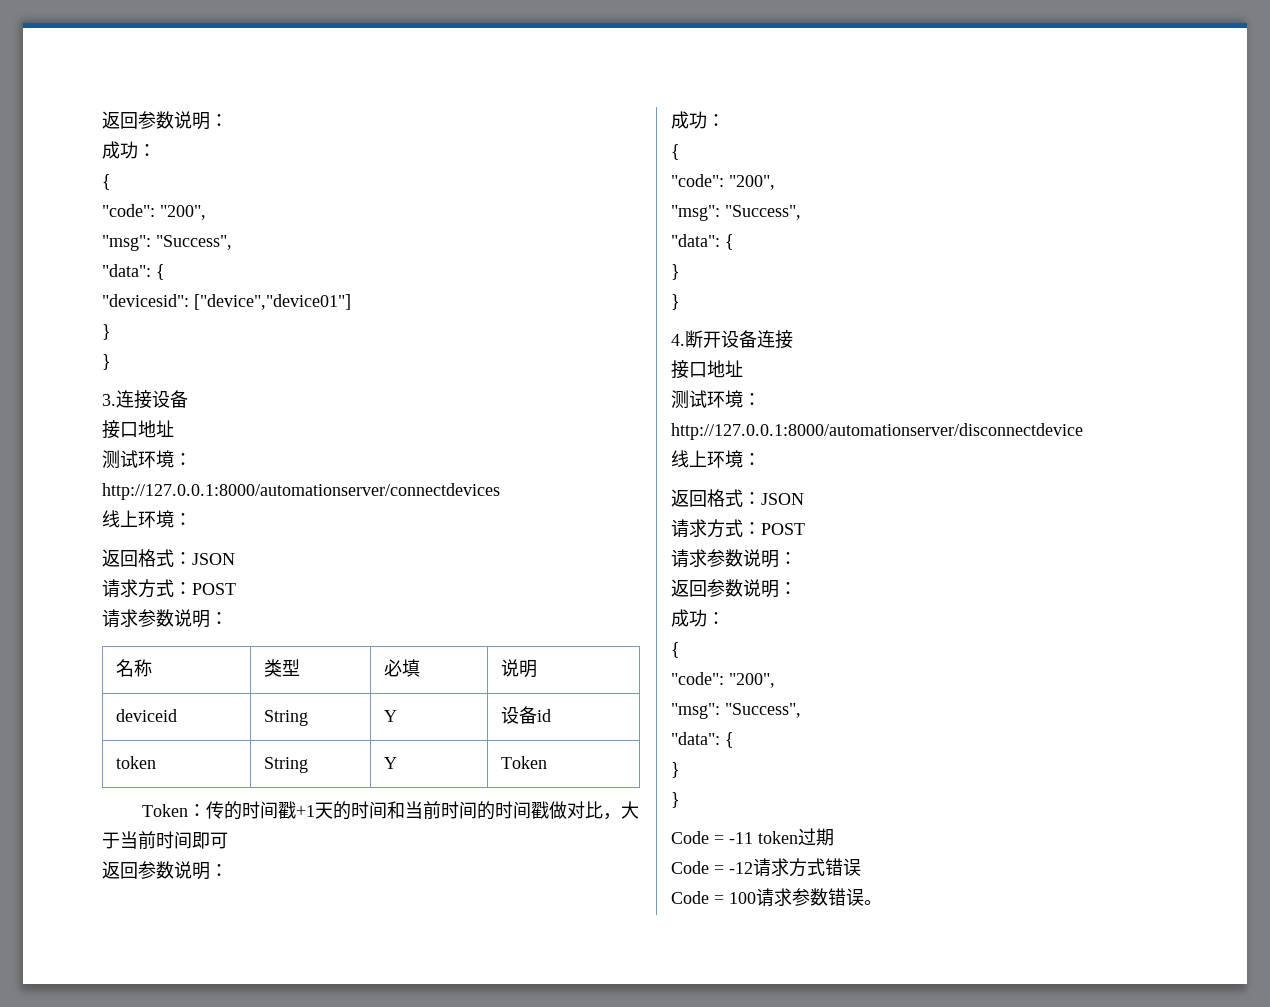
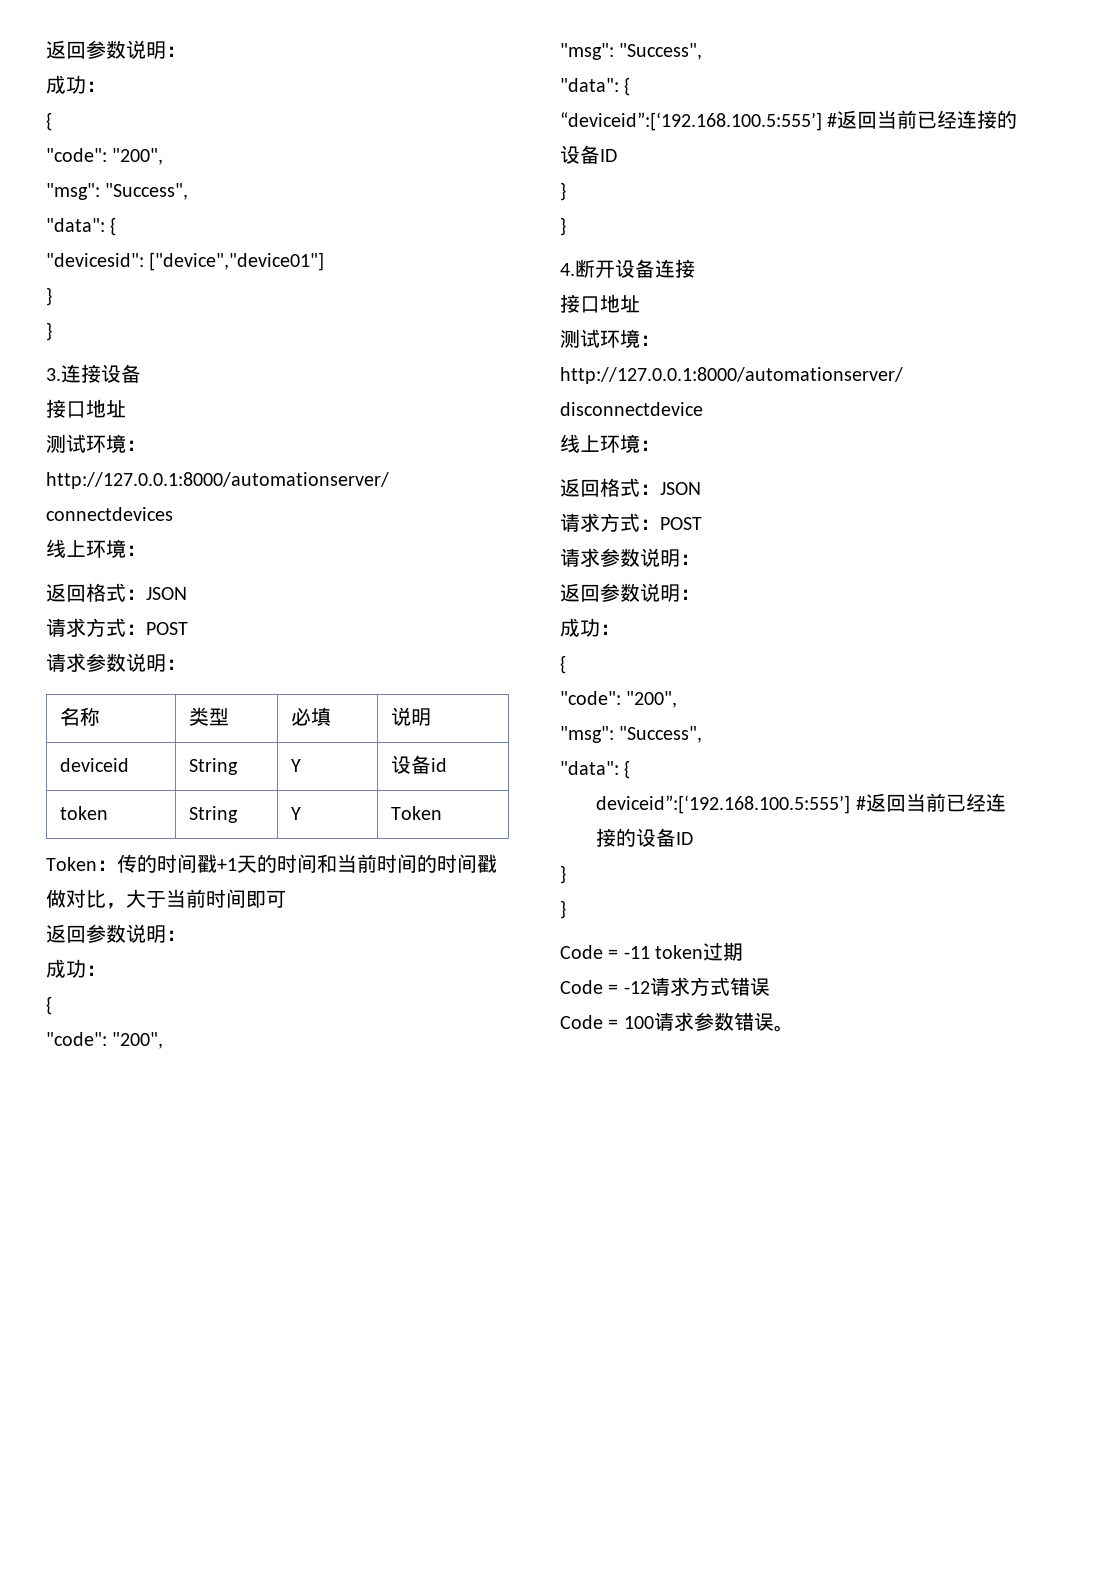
+ “deviceid”:[‘192.168.100.5:555’] #返回当前已经连接的设备ID
+ deviceid”:[‘192.168.100.5:555’] #返回当前已经连接的设备ID

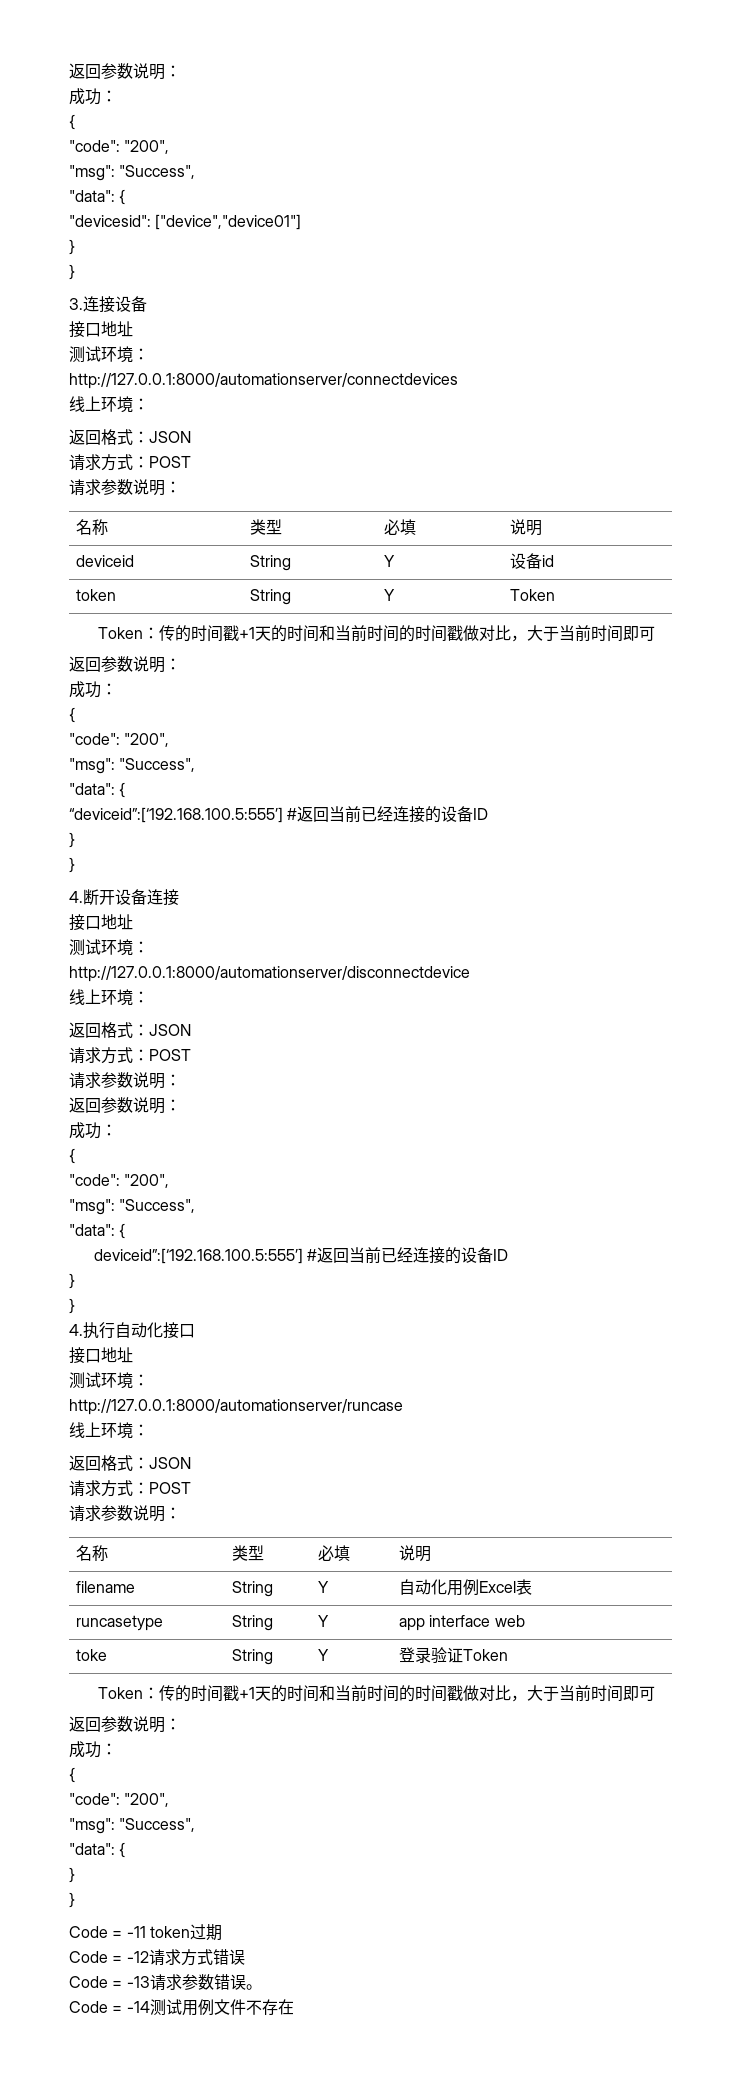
+ 4.执行自动化接口
+ 接口地址
+ 测试环境：
+ http://127.0.0.1:8000/automationserver/runcase
+ 线上环境：
+ 返回格式：JSON
+ 请求方式：POST
+ 请求参数说明：
+ 名称 | 类型 | 必填 | 说明
+ filename | String | Y | 自动化用例Excel表
+ runcasetype | String | Y | app interface web
+ toke | String | Y | 登录验证Token
+ Token：传的时间戳+1天的时间和当前时间的时间戳做对比，大于当前时间即可
+ 返回参数说明：
+ 成功：
+ {
+ "code": "200",
+ "msg": "Success",
+ "data": {
+ }
+ }
- Code = 100请求参数错误。
+ Code = -13请求参数错误。
+ Code = -14测试用例文件不存在

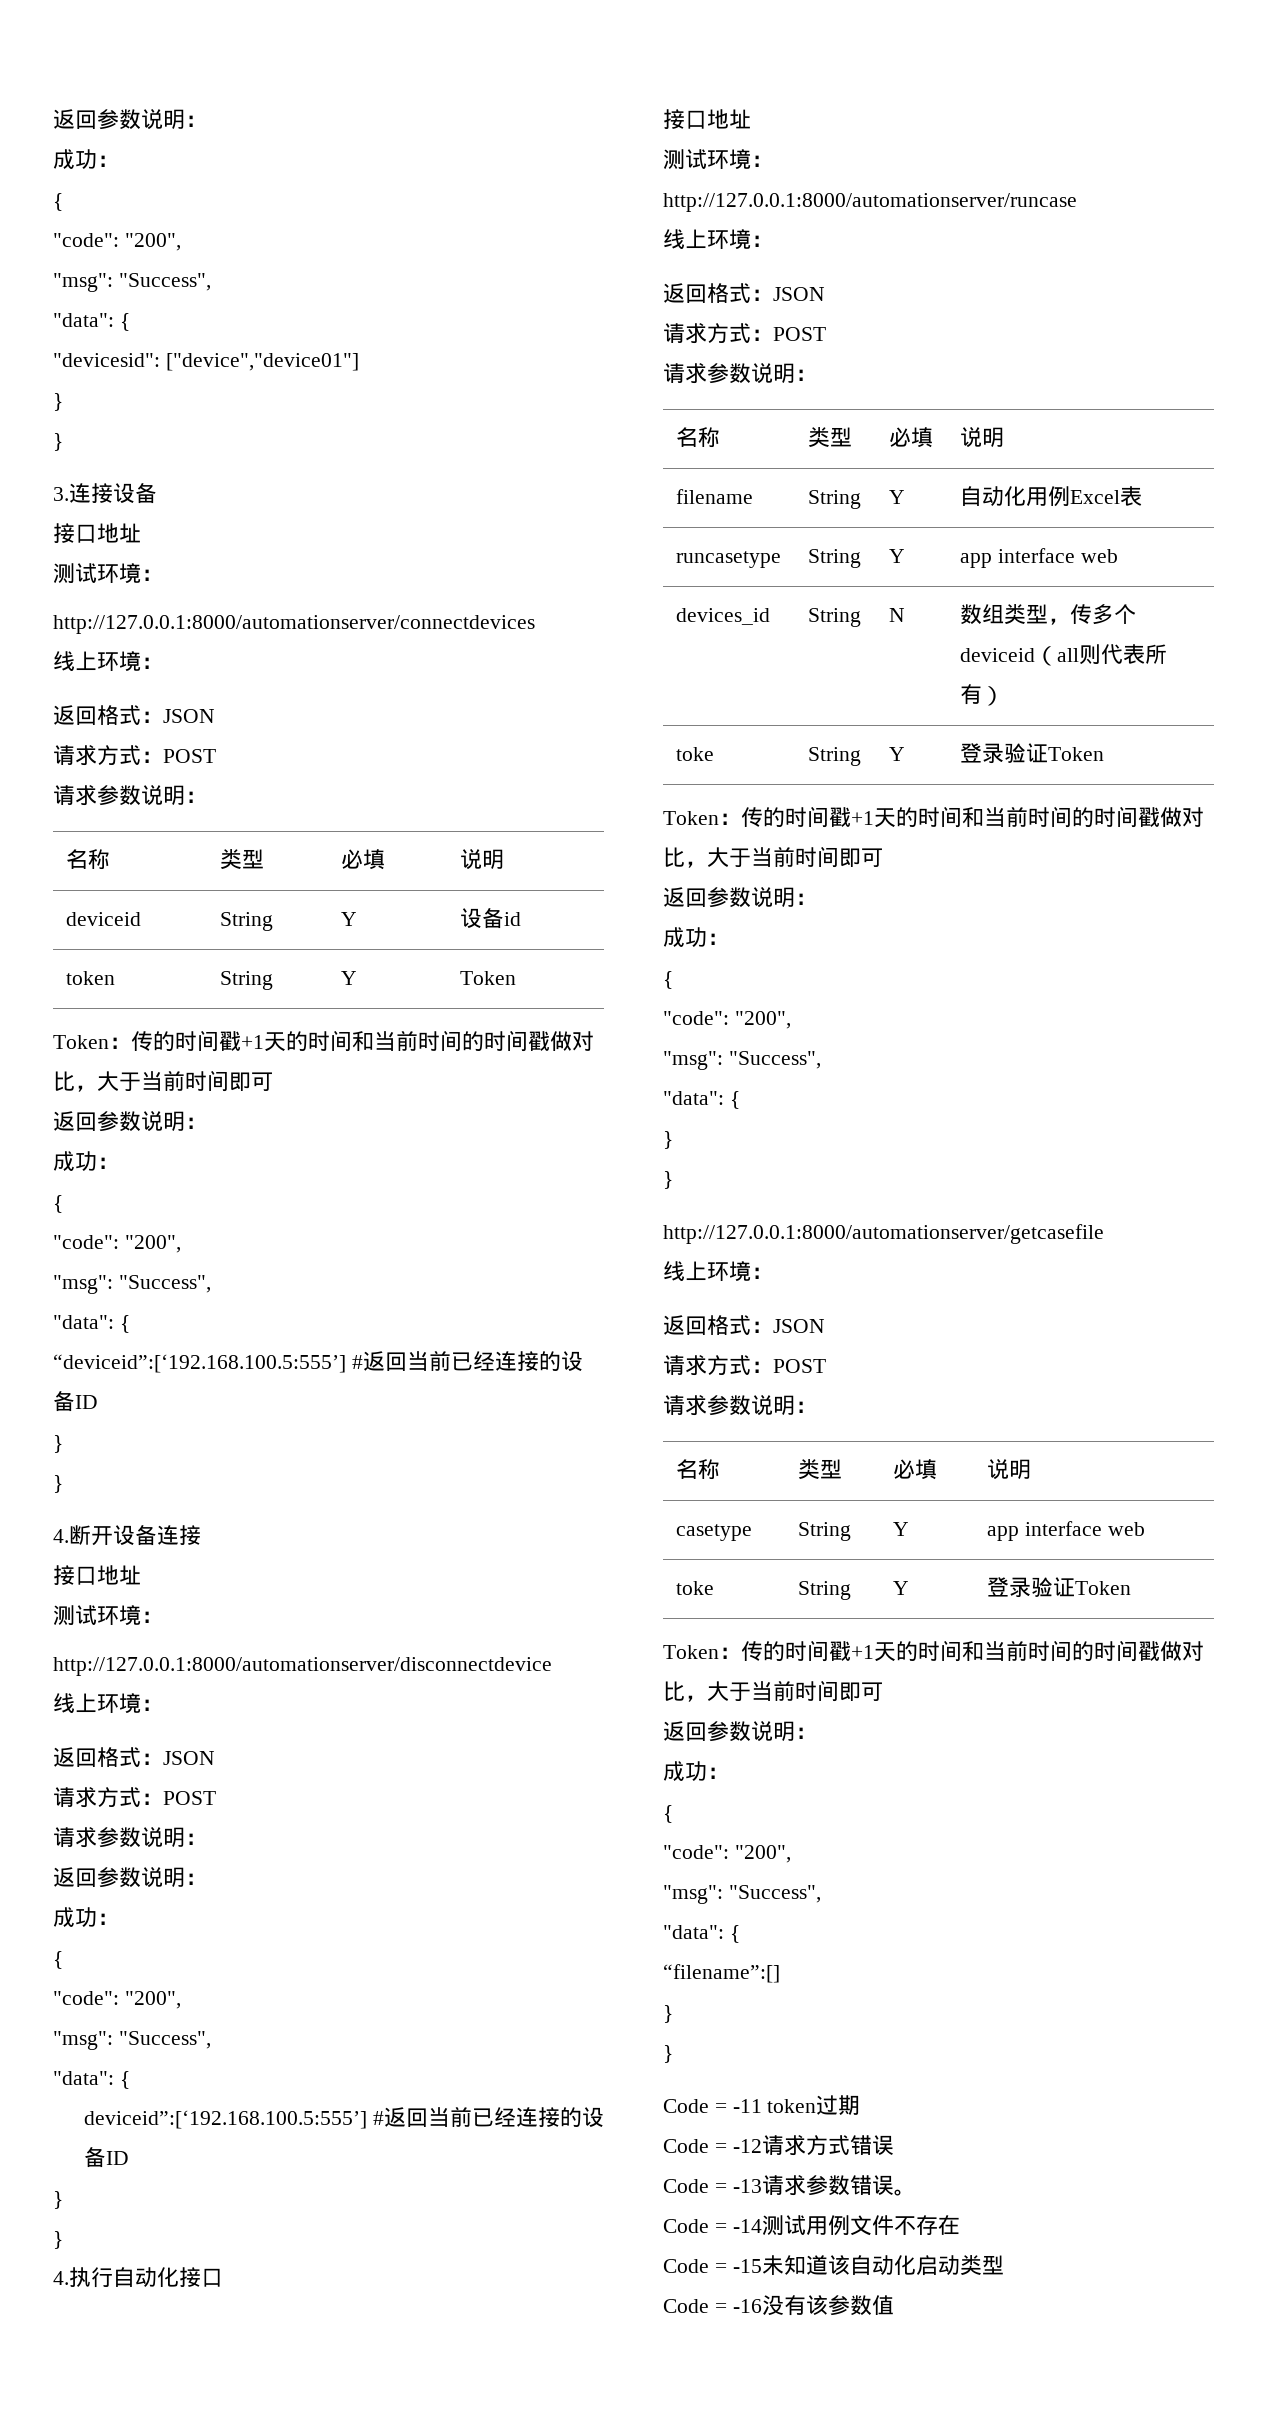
+ devices_id | String | N | 数组类型，传多个deviceid（all则代表所有）
+ http://127.0.0.1:8000/automationserver/getcasefile
+ 线上环境：
+ 返回格式：JSON
+ 请求方式：POST
+ 请求参数说明：
+ 名称 | 类型 | 必填 | 说明
+ casetype | String | Y | app interface web
+ toke | String | Y | 登录验证Token
+ Token：传的时间戳+1天的时间和当前时间的时间戳做对比，大于当前时间即可
+ 返回参数说明：
+ 成功：
+ {
+ "code": "200",
+ "msg": "Success",
+ "data": {
+ “filename”:[]
+ }
+ }
+ Code = -15未知道该自动化启动类型
+ Code = -16没有该参数值

